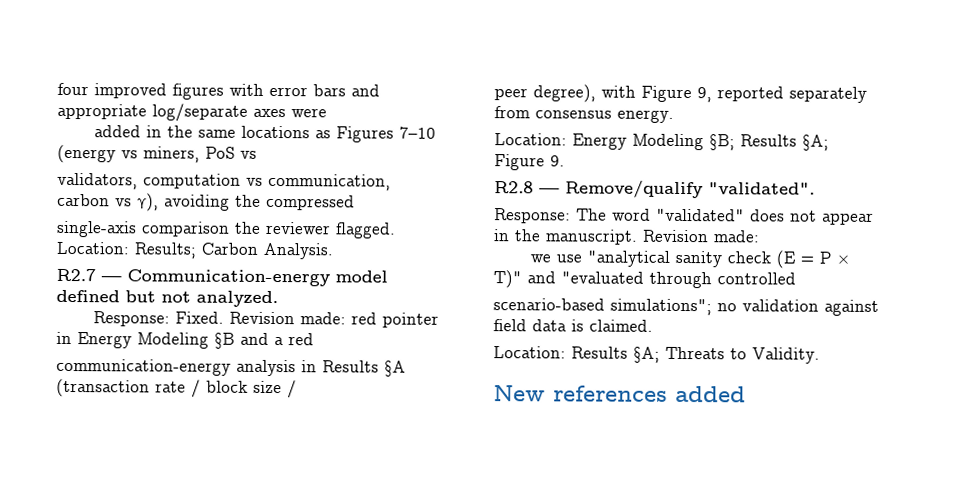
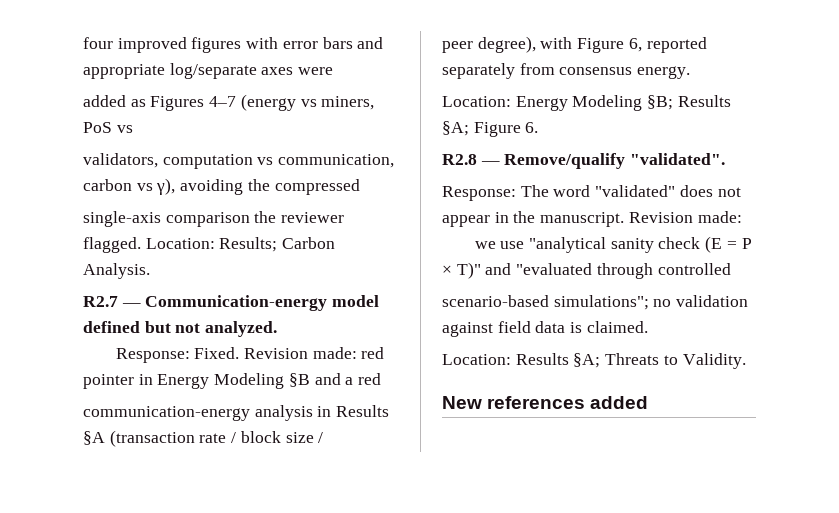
- added in the same locations as Figures 7–10 (energy vs miners, PoS vs
+ added as Figures 4–7 (energy vs miners, PoS vs
- peer degree), with Figure 9, reported separately from consensus energy.
+ peer degree), with Figure 6, reported separately from consensus energy.
- Location: Energy Modeling §B; Results §A; Figure 9.
+ Location: Energy Modeling §B; Results §A; Figure 6.

